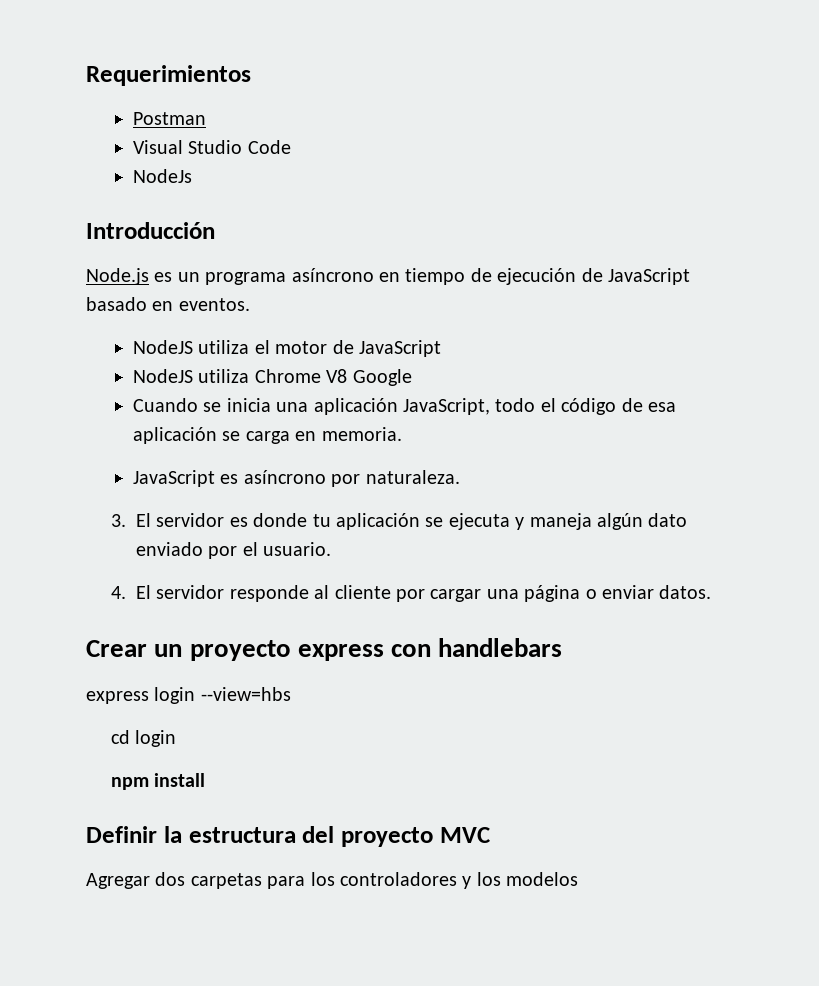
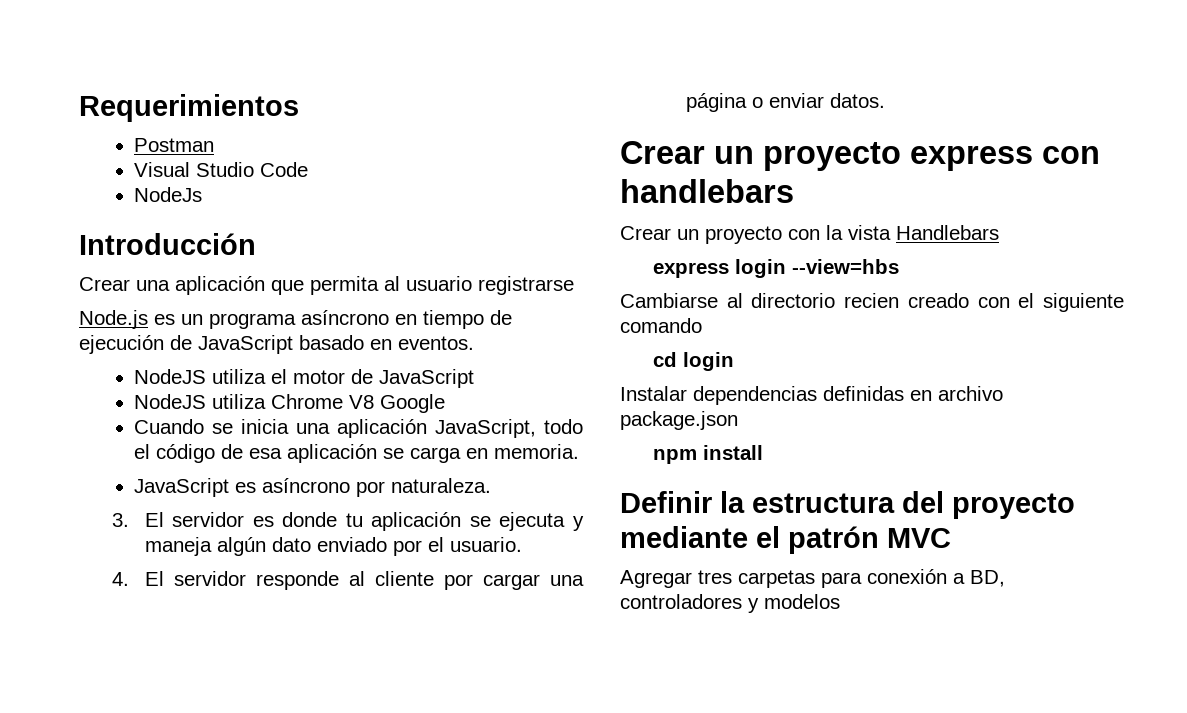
+ Crear una aplicación que permita al usuario registrarse
+ Crear un proyecto con la vista Handlebars
  express login --view=hbs
+ Cambiarse al directorio recien creado con el siguiente comando
  cd login
+ Instalar dependencias definidas en archivo package.json
- Definir la estructura del proyecto MVC
+ Definir la estructura del proyecto mediante el patrón MVC
- Agregar dos carpetas para los controladores y los modelos
+ Agregar tres carpetas para conexión a BD, controladores y modelos

